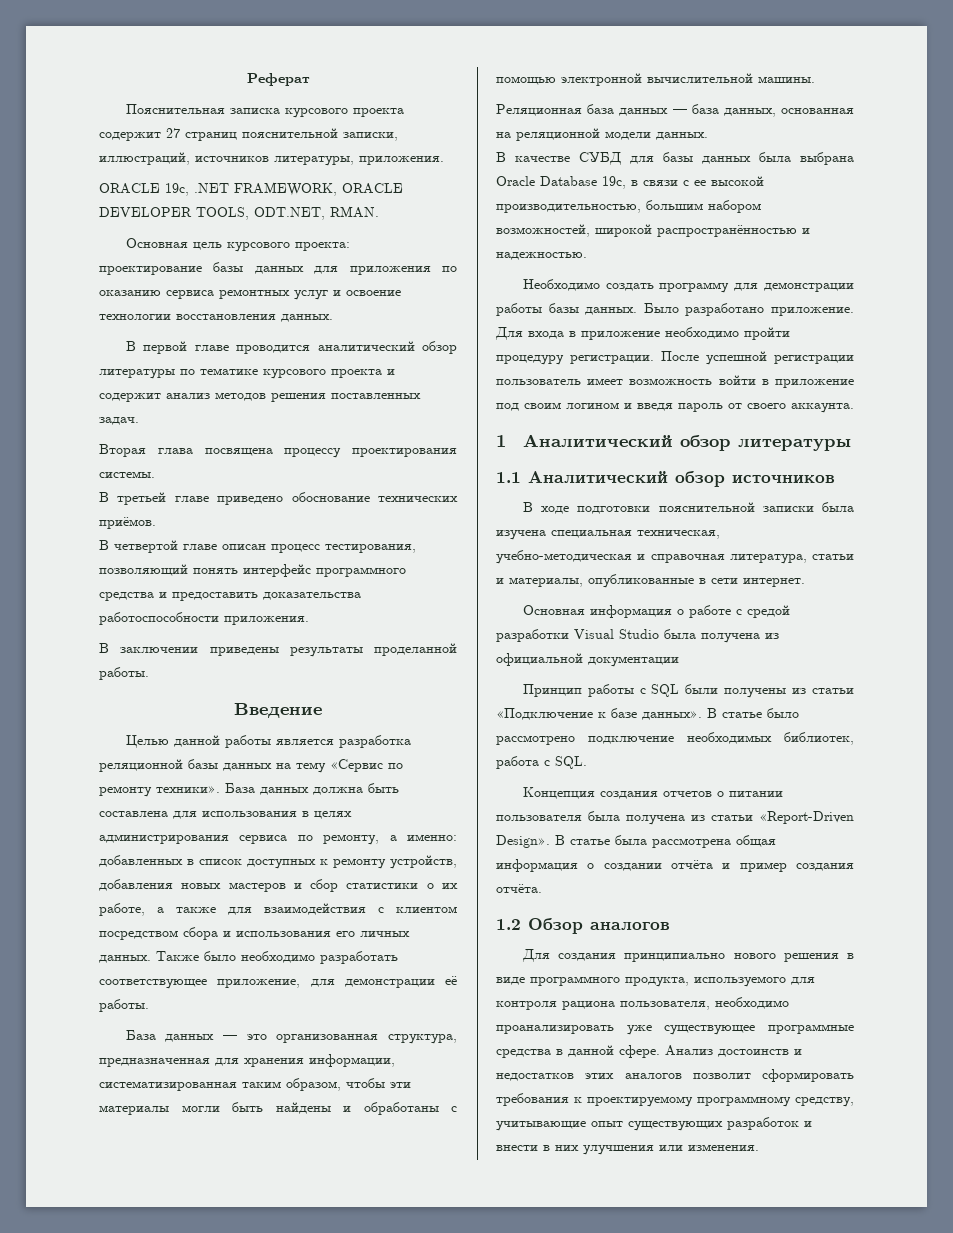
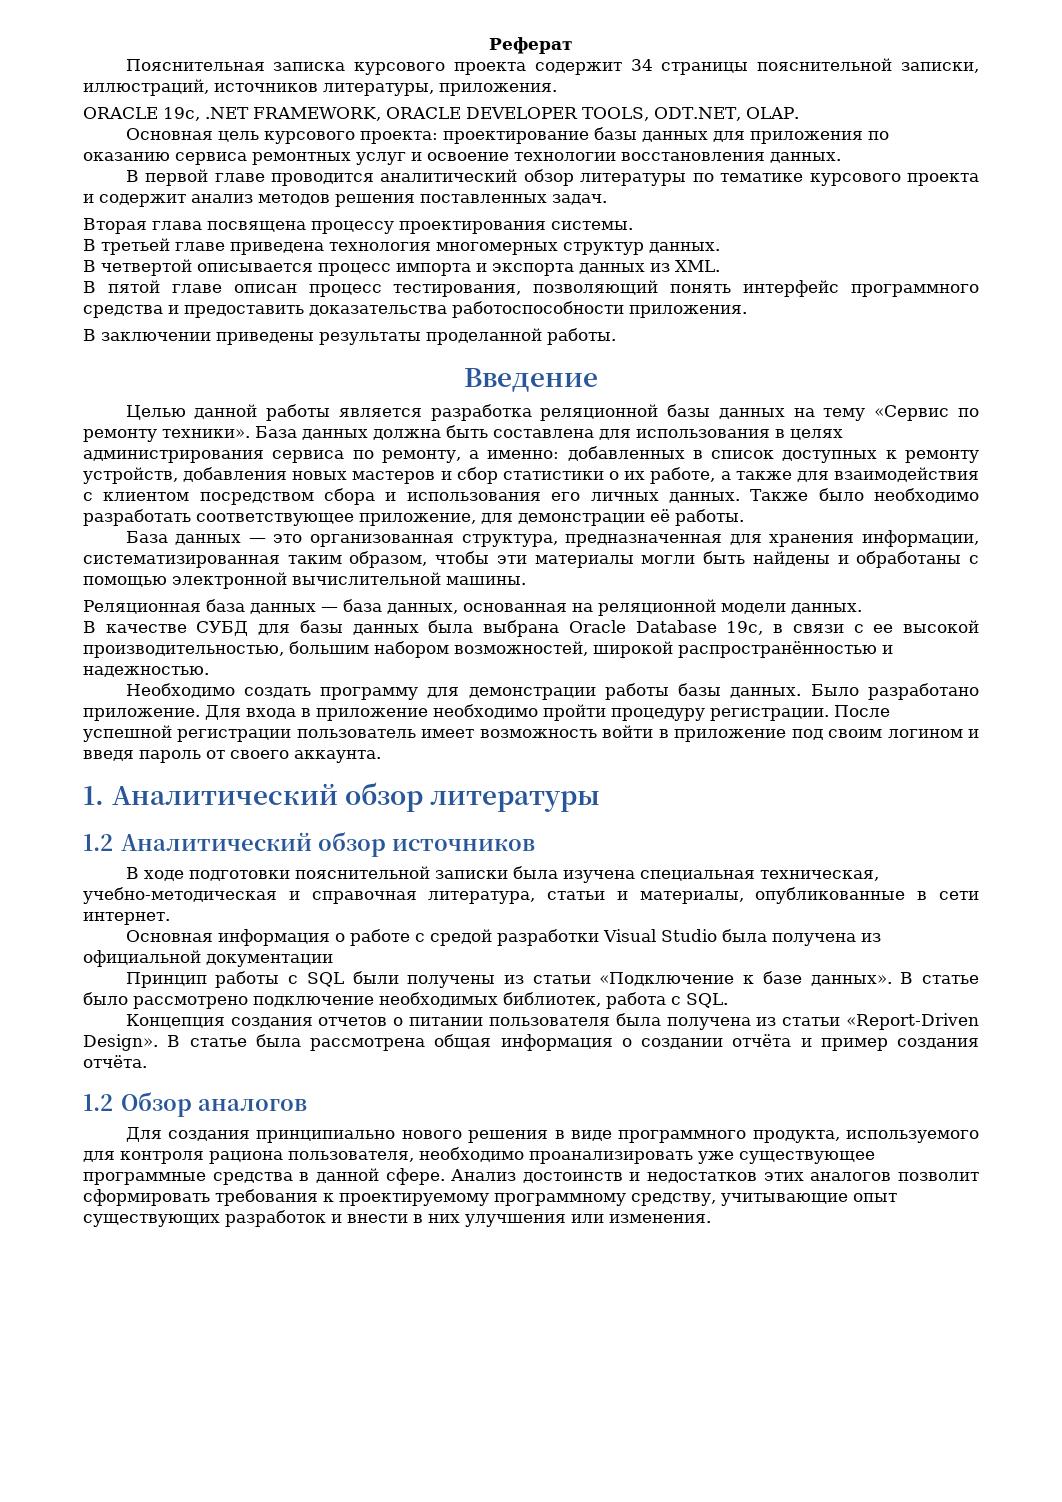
- Пояснительная записка курсового проекта содержит 27 страниц пояснительной записки, иллюстраций, источников литературы, приложения.
+ Пояснительная записка курсового проекта содержит 34 страницы пояснительной записки, иллюстраций, источников литературы, приложения.
- ORACLE 19c, .NET FRAMEWORK, ORACLE DEVELOPER TOOLS, ODT.NET, RMAN.
+ ORACLE 19c, .NET FRAMEWORK, ORACLE DEVELOPER TOOLS, ODT.NET, OLAP.
- В третьей главе приведено обоснование технических приёмов.
- В четвертой главе описан процесс тестирования, позволяющий понять интерфейс программного средства и предоставить доказательства работоспособности приложения.
+ В третьей главе приведена технология многомерных структур данных.
+ В четвертой описывается процесс импорта и экспорта данных из XML.
+ В пятой главе описан процесс тестирования, позволяющий понять интерфейс программного средства и предоставить доказательства работоспособности приложения.
- 1 Аналитический обзор литературы
+ 1. Аналитический обзор литературы
- 1.1 Аналитический обзор источников
+ 1.2 Аналитический обзор источников

